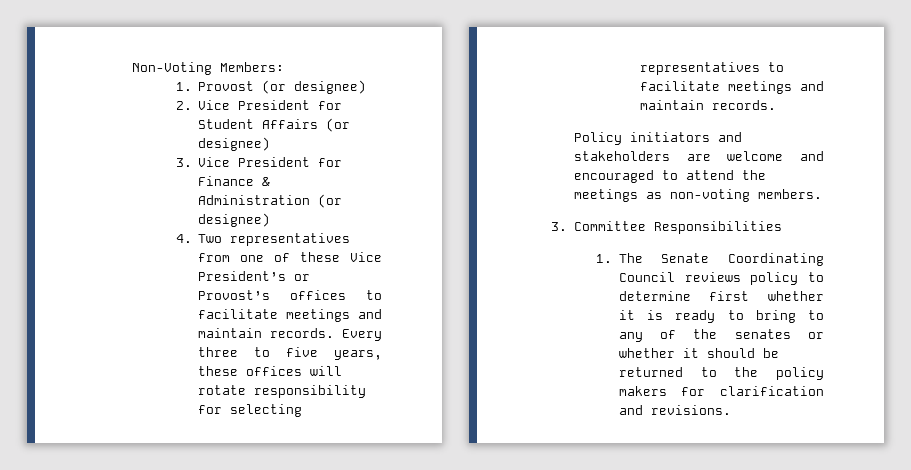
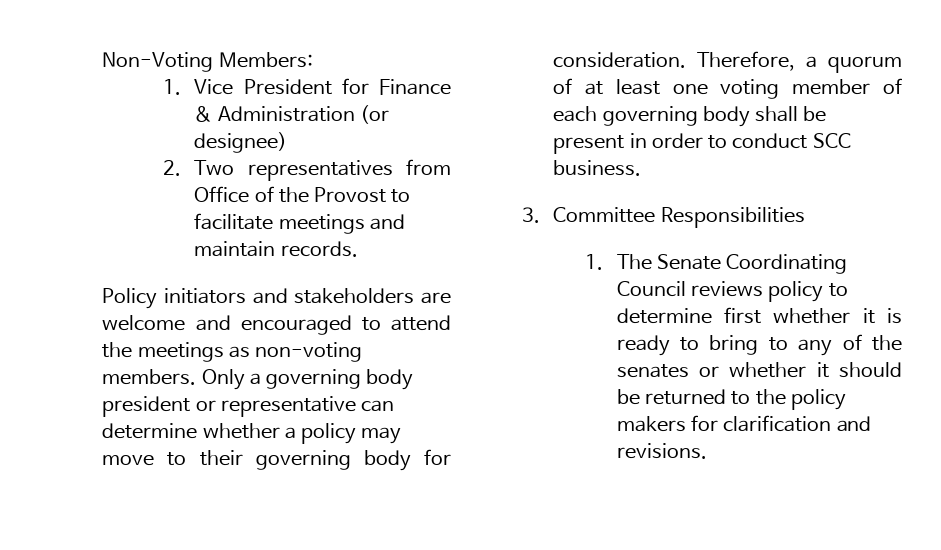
- 1. Provost (or designee)
- 2. Vice President for Student Affairs (or designee)
- 3. Vice President for Finance & Administration (or designee)
+ 1. Vice President for Finance & Administration (or designee)
- 4. Two representatives from one of these Vice President’s or Provost’s offices to facilitate meetings and maintain records. Every three to five years, these offices will rotate responsibility for selecting representatives to facilitate meetings and maintain records.
+ 2. Two representatives from Office of the Provost to facilitate meetings and maintain records.
+ Only a governing body president or representative can determine whether a policy may move to their governing body for consideration. Therefore, a quorum of at least one voting member of each governing body shall be present in order to conduct SCC business.

